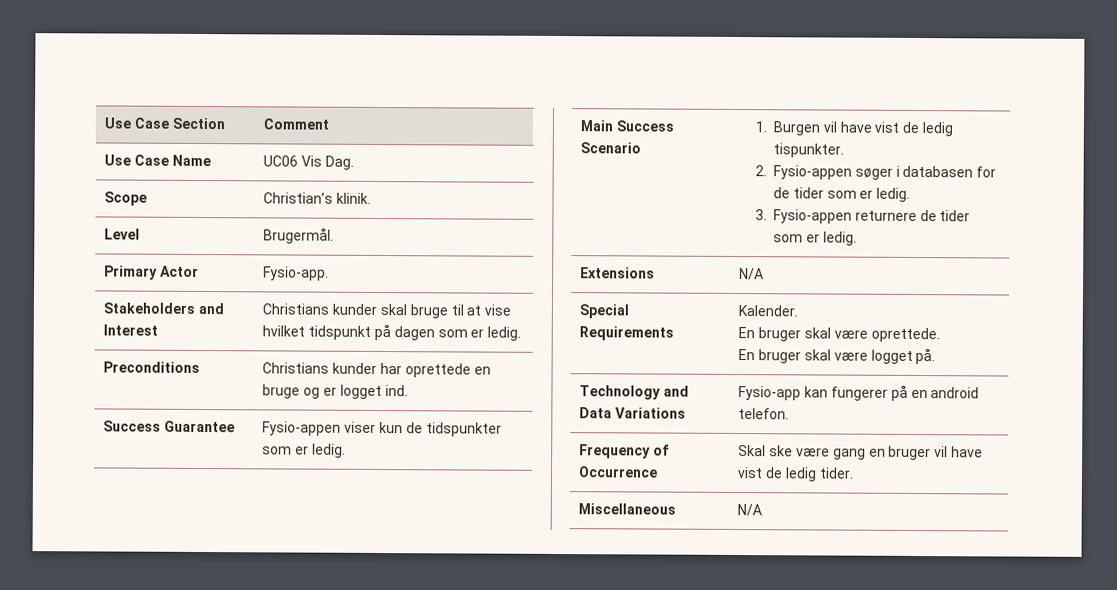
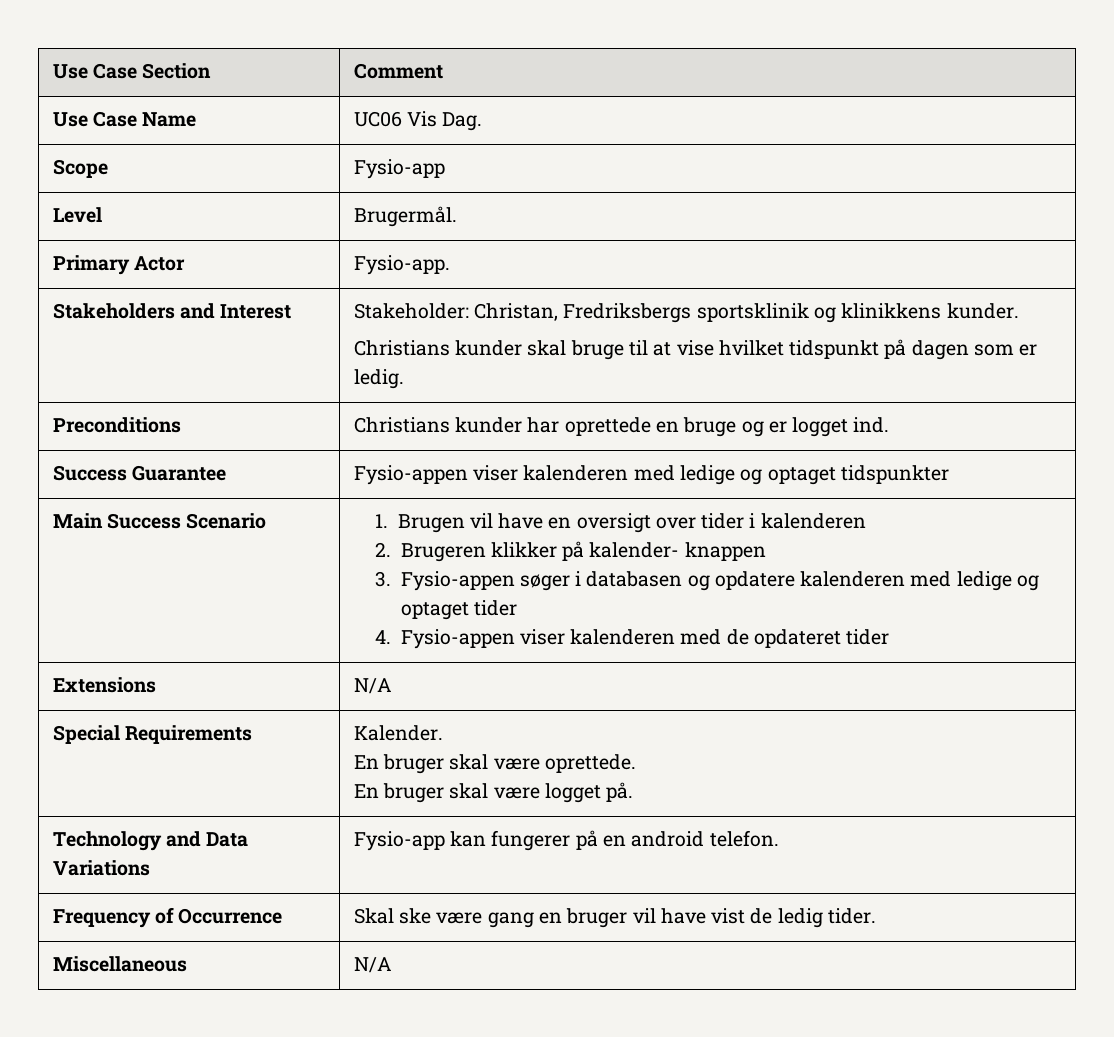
- Scope | Christian’s klinik.
+ Scope | Fysio-app
- Stakeholders and Interest | Christians kunder skal bruge til at vise hvilket tidspunkt på dagen som er ledig.
+ Stakeholders and Interest | Stakeholder: Christan, Fredriksbergs sportsklinik og klinikkens kunder.
+ Christians kunder skal bruge til at vise hvilket tidspunkt på dagen som er ledig.
- Success Guarantee | Fysio-appen viser kun de tidspunkter som er ledig.
+ Success Guarantee | Fysio-appen viser kalenderen med ledige og optaget tidspunkter
- Main Success Scenario | 1. Burgen vil have vist de ledig tispunkter.
- 2. Fysio-appen søger i databasen for de tider som er ledig.
- 3. Fysio-appen returnere de tider som er ledig.
+ Main Success Scenario | 1. Brugen vil have en oversigt over tider i kalenderen
+ 2. Brugeren klikker på kalender- knappen
+ 3. Fysio-appen søger i databasen og opdatere kalenderen med ledige og optaget tider
+ 4. Fysio-appen viser kalenderen med de opdateret tider

